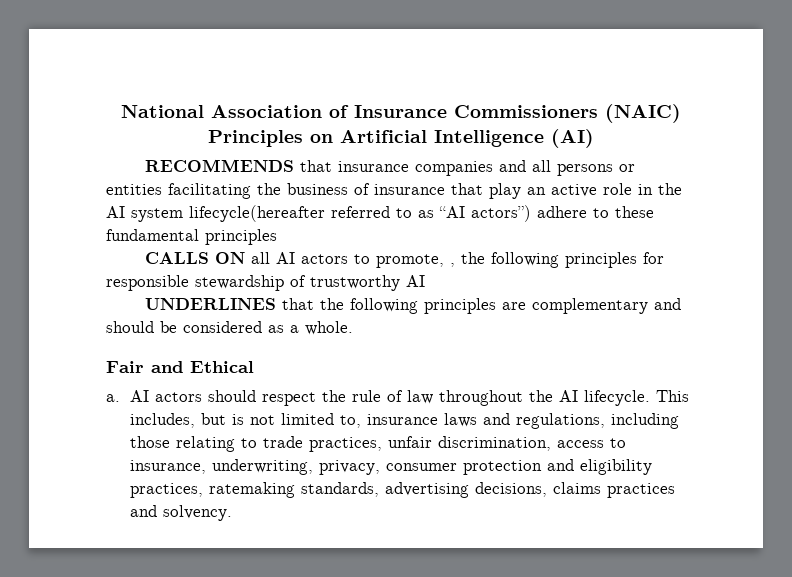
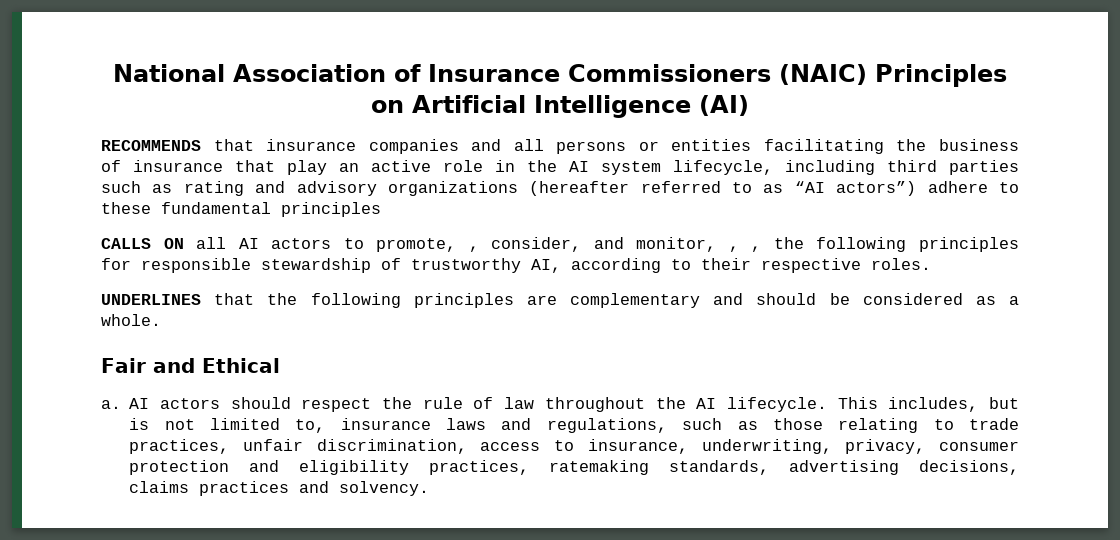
- RECOMMENDS that insurance companies and all persons or entities facilitating the business of insurance that play an active role in the AI system lifecycle(hereafter referred to as “AI actors”) adhere to these fundamental principles
+ RECOMMENDS that insurance companies and all persons or entities facilitating the business of insurance that play an active role in the AI system lifecycle, including third parties such as rating and advisory organizations (hereafter referred to as “AI actors”) adhere to these fundamental principles
- CALLS ON all AI actors to promote, , the following principles for responsible stewardship of trustworthy AI
+ CALLS ON all AI actors to promote, , consider, and monitor, , , the following principles for responsible stewardship of trustworthy AI, according to their respective roles.
- This includes, but is not limited to, insurance laws and regulations, including those relating to trade practices, unfair discrimination, access to insurance, underwriting, privacy, consumer protection and eligibility practices, ratemaking standards, advertising decisions, claims practices and solvency.
+ This includes, but is not limited to, insurance laws and regulations, such as those relating to trade practices, unfair discrimination, access to insurance, underwriting, privacy, consumer protection and eligibility practices, ratemaking standards, advertising decisions, claims practices and solvency.

